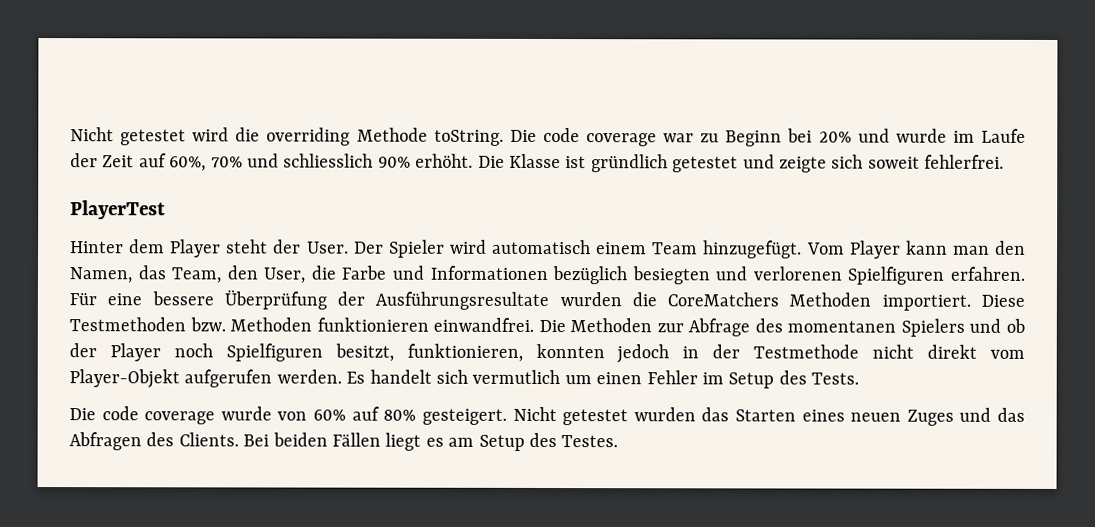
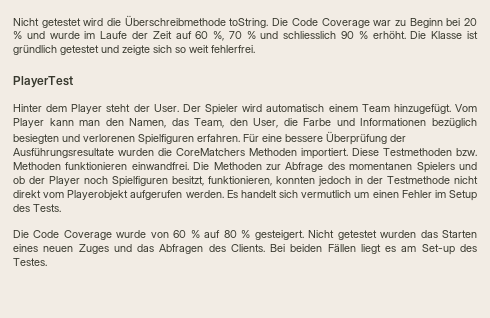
- Nicht getestet wird die overriding Methode toString. Die code coverage war zu Beginn bei 20% und wurde im Laufe der Zeit auf 60%, 70% und schliesslich 90% erhöht.
+ Nicht getestet wird die Überschreibmethode toString. Die Code Coverage war zu Beginn bei 20 % und wurde im Laufe der Zeit auf 60 %, 70 % und schliesslich 90 % erhöht.
- Die Klasse ist gründlich getestet und zeigte sich soweit fehlerfrei.
+ Die Klasse ist gründlich getestet und zeigte sich so weit fehlerfrei.
- Die Methoden zur Abfrage des momentanen Spielers und ob der Player noch Spielfiguren besitzt, funktionieren, konnten jedoch in der Testmethode nicht direkt vom Player-Objekt aufgerufen werden.
+ Die Methoden zur Abfrage des momentanen Spielers und ob der Player noch Spielfiguren besitzt, funktionieren, konnten jedoch in der Testmethode nicht direkt vom Playerobjekt aufgerufen werden.
- Die code coverage wurde von 60% auf 80% gesteigert.
+ Die Code Coverage wurde von 60 % auf 80 % gesteigert.
- Bei beiden Fällen liegt es am Setup des Testes.
+ Bei beiden Fällen liegt es am Set-up des Testes.

